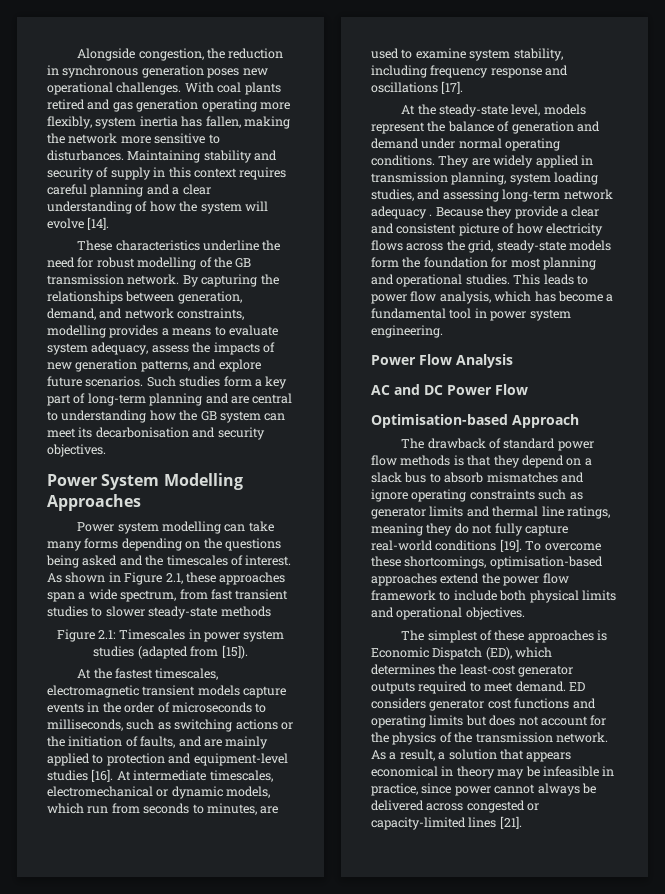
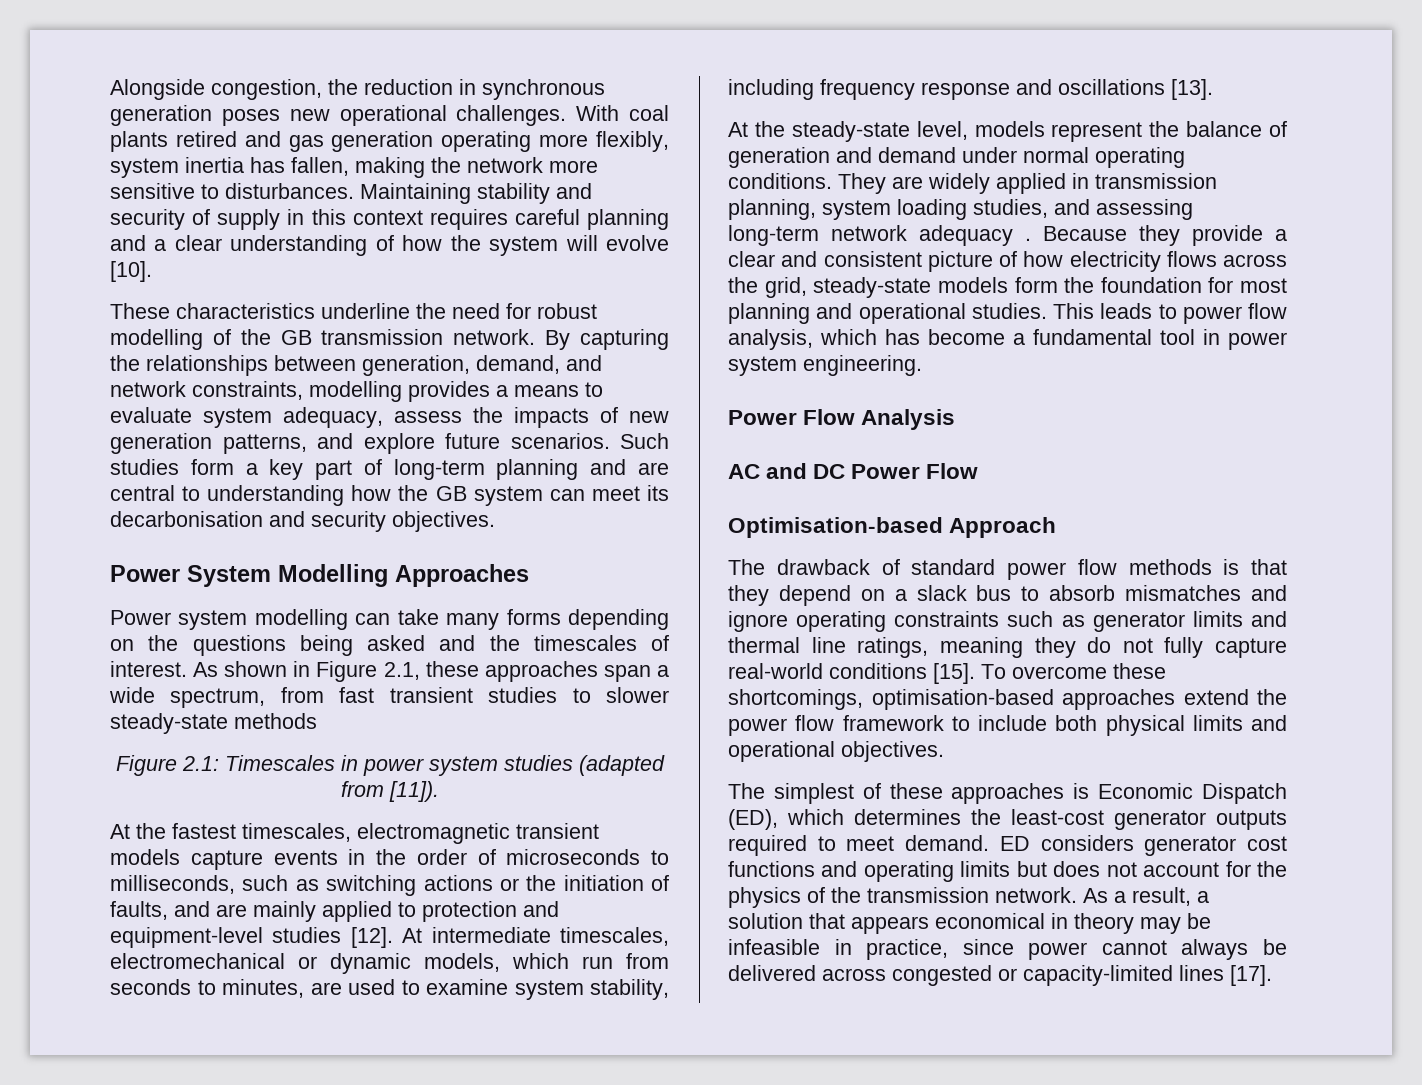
- Maintaining stability and security of supply in this context requires careful planning and a clear understanding of how the system will evolve [14].
+ Maintaining stability and security of supply in this context requires careful planning and a clear understanding of how the system will evolve [10].
- Figure 2.1: Timescales in power system studies (adapted from [15]).
+ Figure 2.1: Timescales in power system studies (adapted from [11]).
- At the fastest timescales, electromagnetic transient models capture events in the order of microseconds to milliseconds, such as switching actions or the initiation of faults, and are mainly applied to protection and equipment-level studies [16].
+ At the fastest timescales, electromagnetic transient models capture events in the order of microseconds to milliseconds, such as switching actions or the initiation of faults, and are mainly applied to protection and equipment-level studies [12].
- At intermediate timescales, electromechanical or dynamic models, which run from seconds to minutes, are used to examine system stability, including frequency response and oscillations [17].
+ At intermediate timescales, electromechanical or dynamic models, which run from seconds to minutes, are used to examine system stability, including frequency response and oscillations [13].
- The drawback of standard power flow methods is that they depend on a slack bus to absorb mismatches and ignore operating constraints such as generator limits and thermal line ratings, meaning they do not fully capture real-world conditions [19].
+ The drawback of standard power flow methods is that they depend on a slack bus to absorb mismatches and ignore operating constraints such as generator limits and thermal line ratings, meaning they do not fully capture real-world conditions [15].
- As a result, a solution that appears economical in theory may be infeasible in practice, since power cannot always be delivered across congested or capacity-limited lines [21].
+ As a result, a solution that appears economical in theory may be infeasible in practice, since power cannot always be delivered across congested or capacity-limited lines [17].

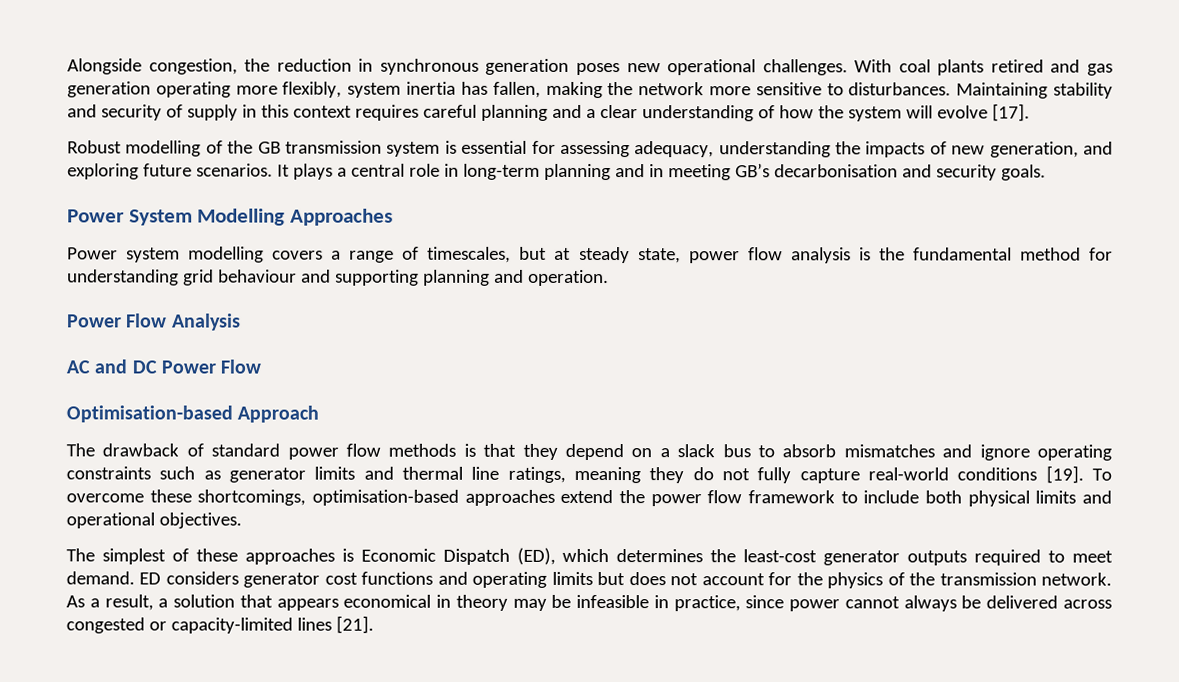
- Maintaining stability and security of supply in this context requires careful planning and a clear understanding of how the system will evolve [10].
- These characteristics underline the need for robust modelling of the GB transmission network. By capturing the relationships between generation, demand, and network constraints, modelling provides a means to evaluate system adequacy, assess the impacts of new generation patterns, and explore future scenarios. Such studies form a key part of long-term planning and are central to understanding how the GB system can meet its decarbonisation and security objectives.
+ Maintaining stability and security of supply in this context requires careful planning and a clear understanding of how the system will evolve [17].
+ Robust modelling of the GB transmission system is essential for assessing adequacy, understanding the impacts of new generation, and exploring future scenarios. It plays a central role in long-term planning and in meeting GB’s decarbonisation and security goals.
- Power system modelling can take many forms depending on the questions being asked and the timescales of interest. As shown in Figure 2.1, these approaches span a wide spectrum, from fast transient studies to slower steady-state methods
- Figure 2.1: Timescales in power system studies (adapted from [11]).
- At the fastest timescales, electromagnetic transient models capture events in the order of microseconds to milliseconds, such as switching actions or the initiation of faults, and are mainly applied to protection and equipment-level studies [12]. At intermediate timescales, electromechanical or dynamic models, which run from seconds to minutes, are used to examine system stability, including frequency response and oscillations [13].
- At the steady-state level, models represent the balance of generation and demand under normal operating conditions. They are widely applied in transmission planning, system loading studies, and assessing long-term network adequacy . Because they provide a clear and consistent picture of how electricity flows across the grid, steady-state models form the foundation for most planning and operational studies. This leads to power flow analysis, which has become a fundamental tool in power system engineering.
+ Power system modelling covers a range of timescales, but at steady state, power flow analysis is the fundamental method for understanding grid behaviour and supporting planning and operation.
- The drawback of standard power flow methods is that they depend on a slack bus to absorb mismatches and ignore operating constraints such as generator limits and thermal line ratings, meaning they do not fully capture real-world conditions [15].
+ The drawback of standard power flow methods is that they depend on a slack bus to absorb mismatches and ignore operating constraints such as generator limits and thermal line ratings, meaning they do not fully capture real-world conditions [19].
- As a result, a solution that appears economical in theory may be infeasible in practice, since power cannot always be delivered across congested or capacity-limited lines [17].
+ As a result, a solution that appears economical in theory may be infeasible in practice, since power cannot always be delivered across congested or capacity-limited lines [21].

